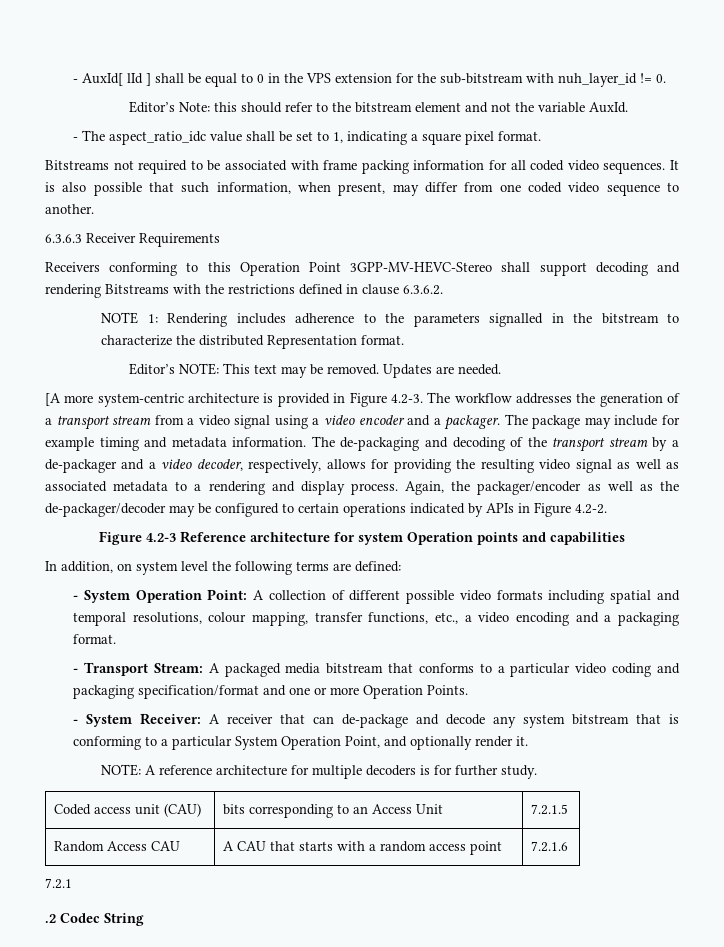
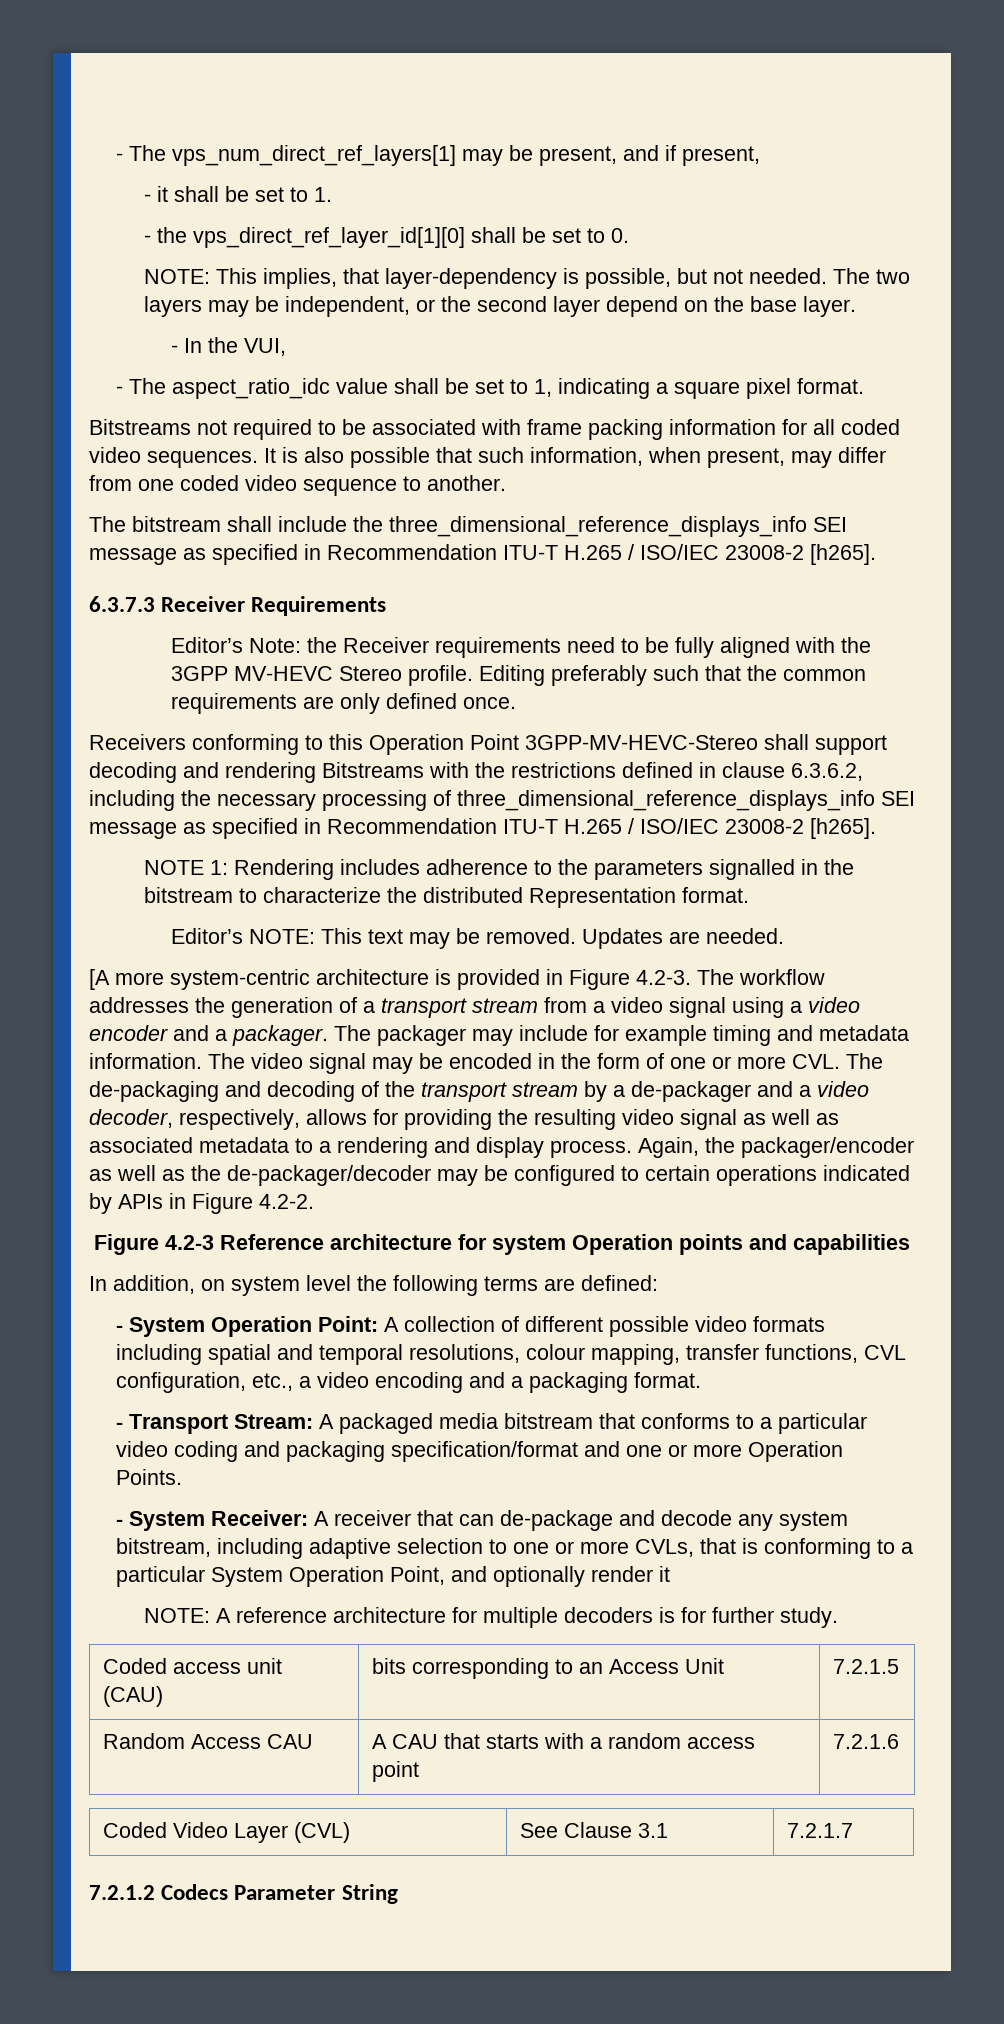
- - AuxId[ lId ] shall be equal to 0 in the VPS extension for the sub-bitstream with nuh_layer_id != 0.
- Editor’s Note: this should refer to the bitstream element and not the variable AuxId.
+ - The vps_num_direct_ref_layers[1] may be present, and if present,
+ - it shall be set to 1.
+ - the vps_direct_ref_layer_id[1][0] shall be set to 0.
+ NOTE: This implies, that layer-dependency is possible, but not needed. The two layers may be independent, or the second layer depend on the base layer.
+ - In the VUI,
- 6.3.6.3 Receiver Requirements
+ The bitstream shall include the three_dimensional_reference_displays_info SEI message as specified in Recommendation ITU-T H.265 / ISO/IEC 23008-2 [h265].
+ 6.3.7.3 Receiver Requirements
+ Editor’s Note: the Receiver requirements need to be fully aligned with the 3GPP MV-HEVC Stereo profile. Editing preferably such that the common requirements are only defined once.
- Receivers conforming to this Operation Point 3GPP-MV-HEVC-Stereo shall support decoding and rendering Bitstreams with the restrictions defined in clause 6.3.6.2.
+ Receivers conforming to this Operation Point 3GPP-MV-HEVC-Stereo shall support decoding and rendering Bitstreams with the restrictions defined in clause 6.3.6.2, including the necessary processing of three_dimensional_reference_displays_info SEI message as specified in Recommendation ITU-T H.265 / ISO/IEC 23008-2 [h265].
- The package may include for example timing and metadata information.
+ The packager may include for example timing and metadata information.
- The de-packaging and decoding of the transport stream by a de-packager and a video decoder, respectively, allows for providing the resulting video signal as well as associated metadata to a rendering and display process.
+ The video signal may be encoded in the form of one or more CVL. The de-packaging and decoding of the transport stream by a de-packager and a video decoder, respectively, allows for providing the resulting video signal as well as associated metadata to a rendering and display process.
- - System Operation Point: A collection of different possible video formats including spatial and temporal resolutions, colour mapping, transfer functions, etc., a video encoding and a packaging format.
+ - System Operation Point: A collection of different possible video formats including spatial and temporal resolutions, colour mapping, transfer functions, CVL configuration, etc., a video encoding and a packaging format.
- - System Receiver: A receiver that can de-package and decode any system bitstream that is conforming to a particular System Operation Point, and optionally render it.
+ - System Receiver: A receiver that can de-package and decode any system bitstream, including adaptive selection to one or more CVLs, that is conforming to a particular System Operation Point, and optionally render it
- 7.2.1
- .2 Codec String
+ Coded Video Layer (CVL) | See Clause 3.1 | 7.2.1.7
+ 7.2.1.2 Codecs Parameter String

